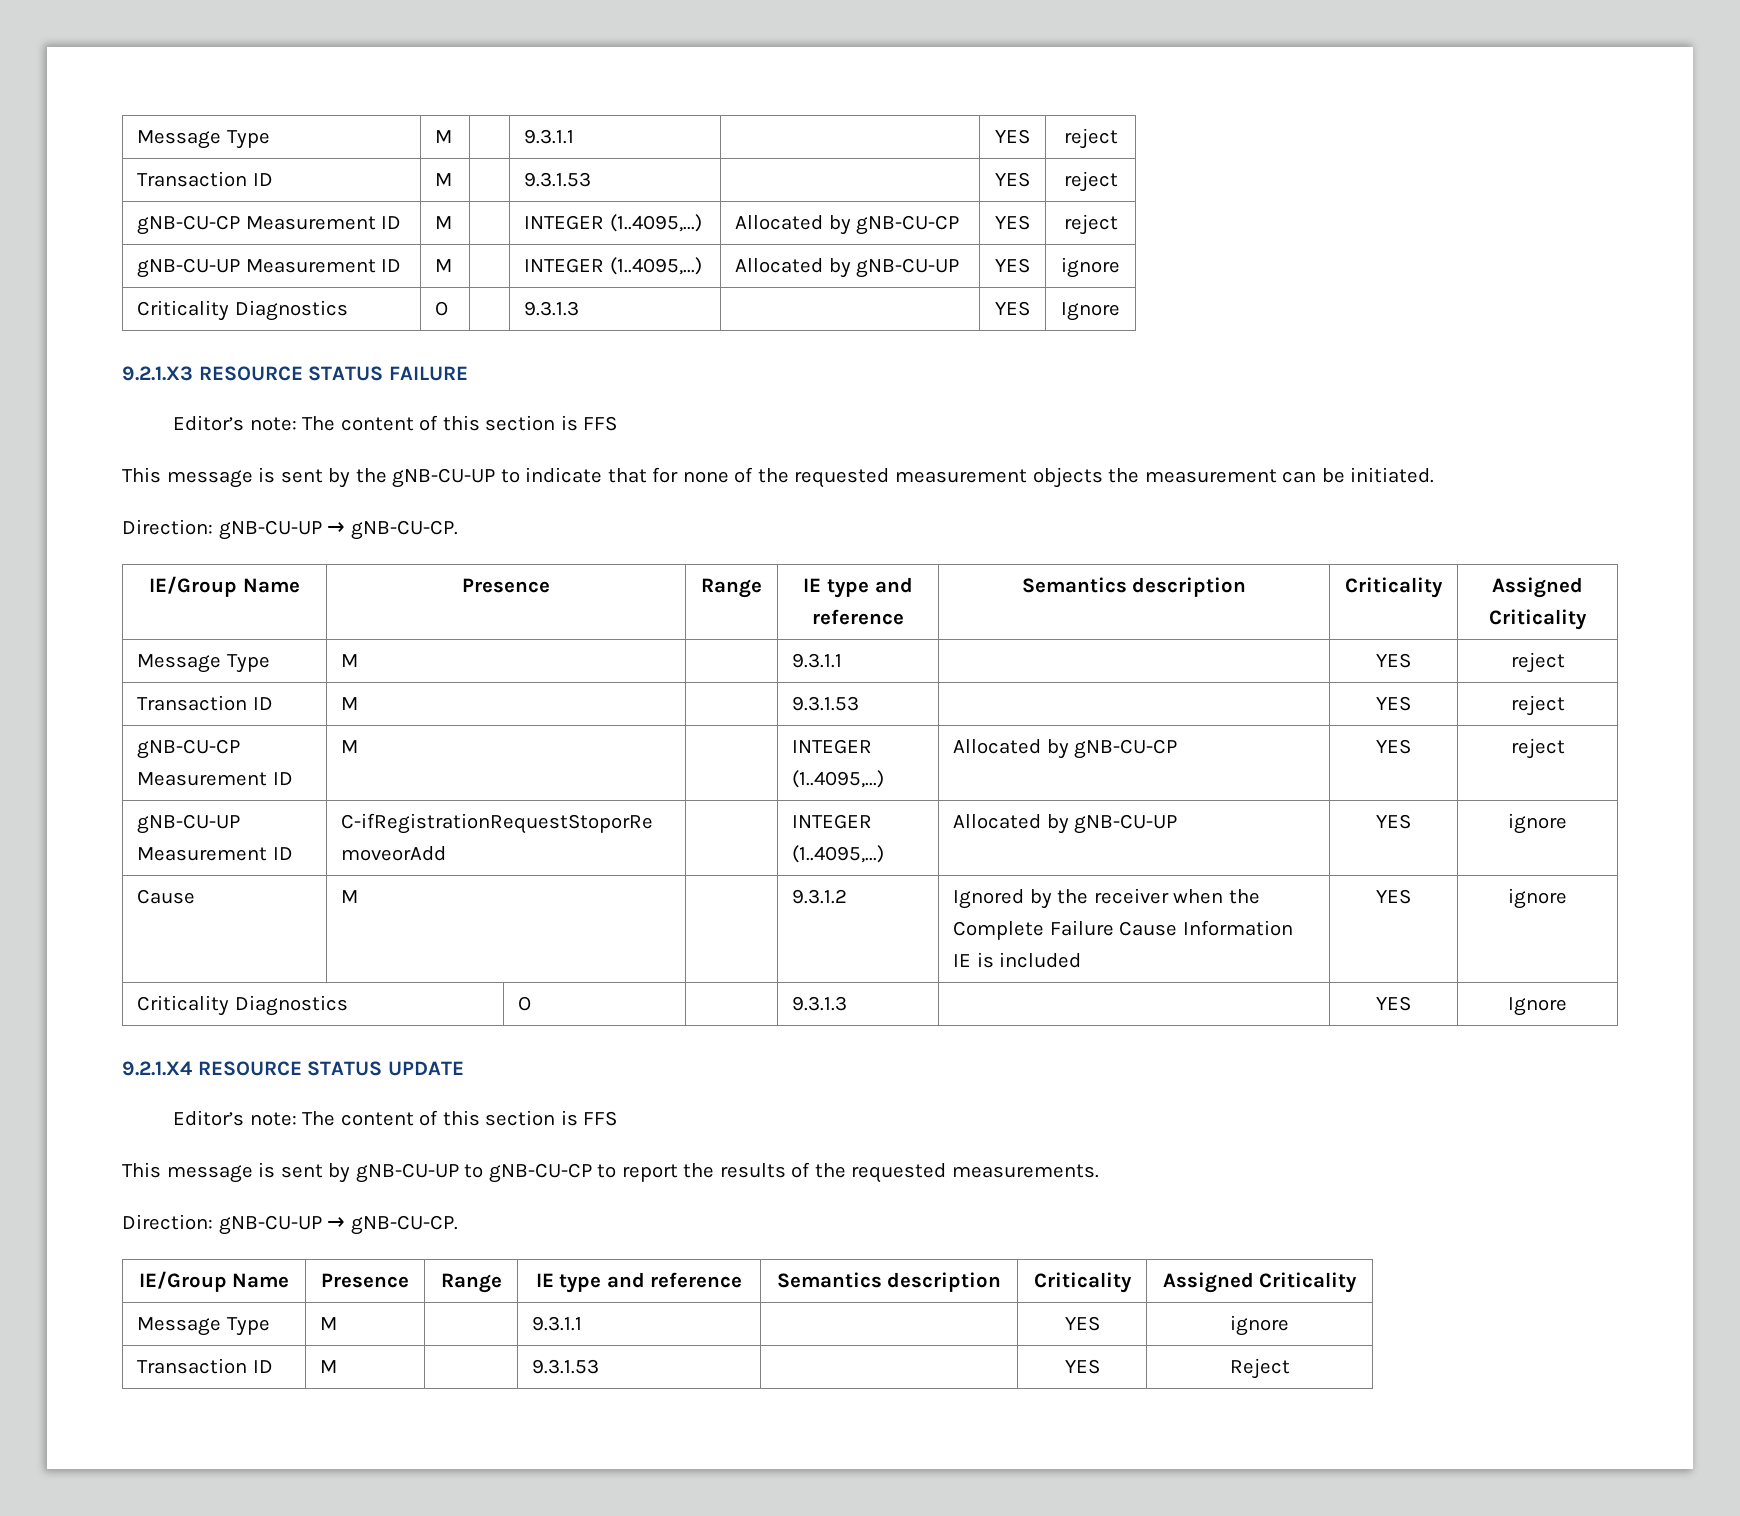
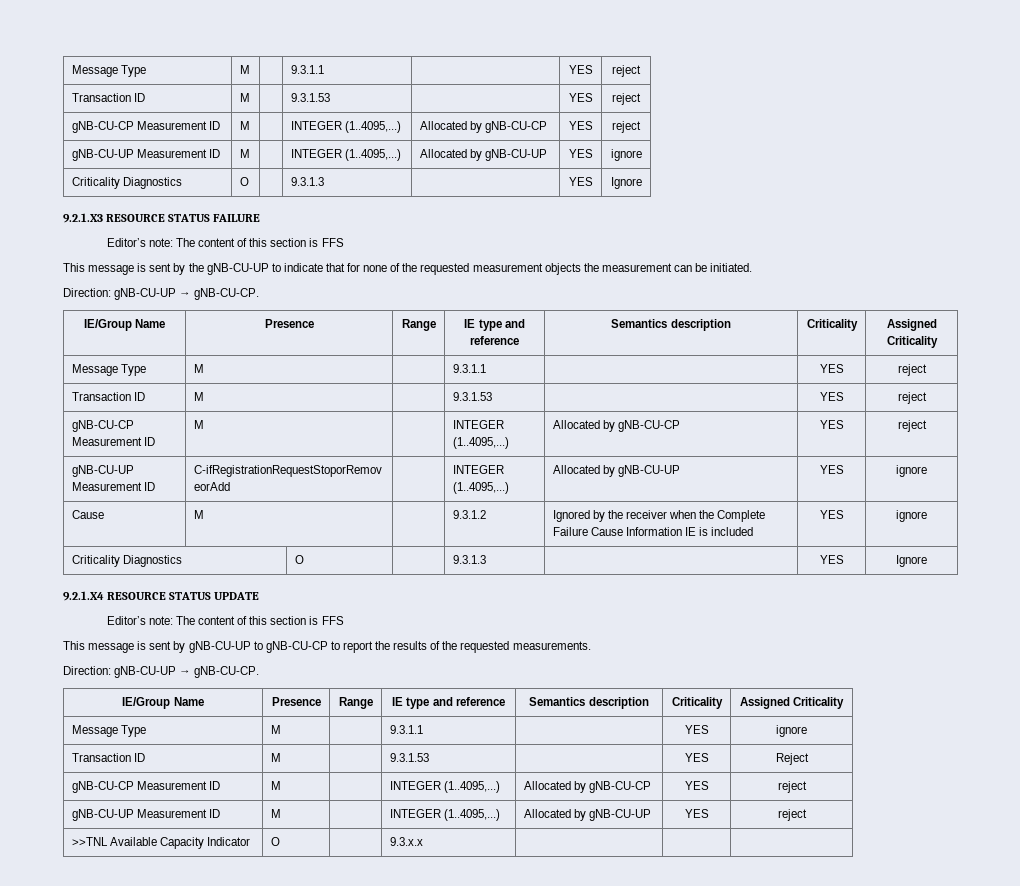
  Transaction ID | M | | 9.3.1.53 | | YES | Reject
+ gNB-CU-CP Measurement ID | M | | INTEGER (1..4095,...) | Allocated by gNB-CU-CP | YES | reject
+ gNB-CU-UP Measurement ID | M | | INTEGER (1..4095,...) | Allocated by gNB-CU-UP | YES | reject
+ >>TNL Available Capacity Indicator | O | | 9.3.x.x | | |

